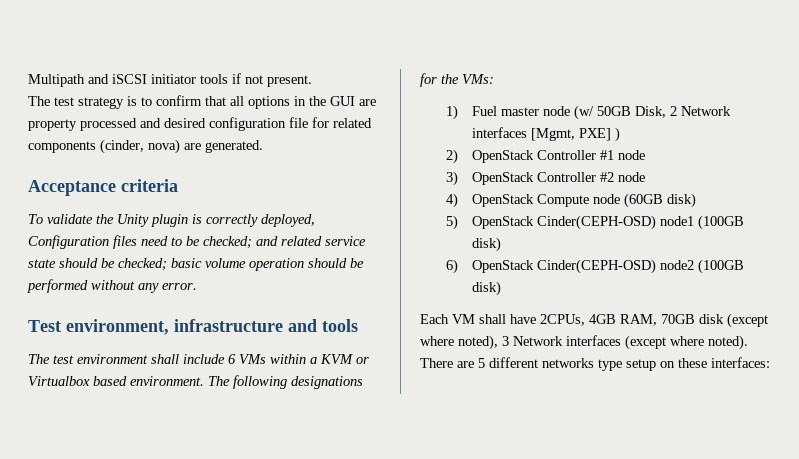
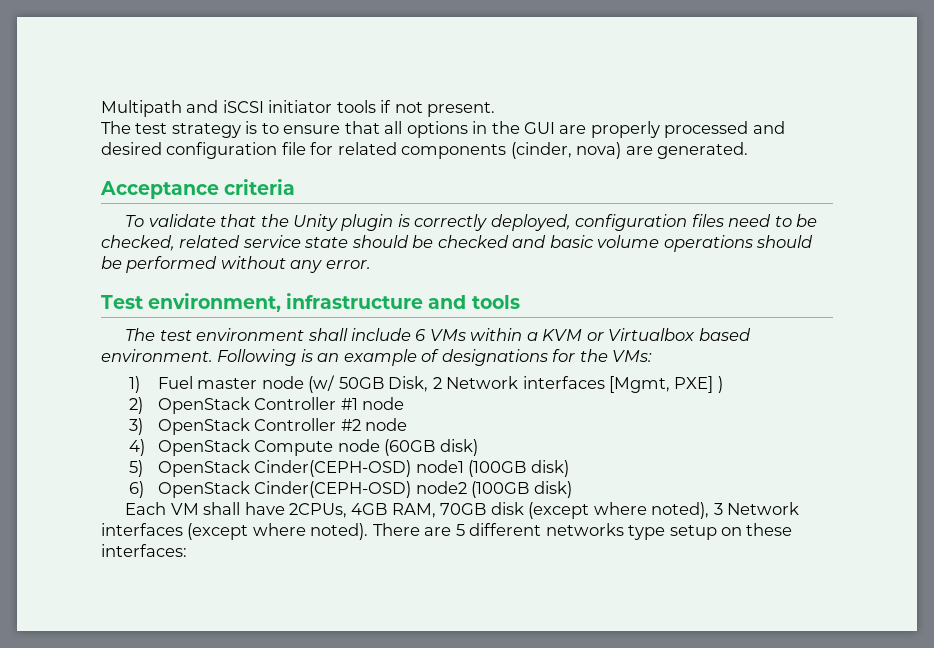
- The test strategy is to confirm that all options in the GUI are property processed and desired configuration file for related components (cinder, nova) are generated.
+ The test strategy is to ensure that all options in the GUI are properly processed and desired configuration file for related components (cinder, nova) are generated.
- To validate the Unity plugin is correctly deployed, Configuration files need to be checked; and related service state should be checked; basic volume operation should be performed without any error.
+ To validate that the Unity plugin is correctly deployed, configuration files need to be checked, related service state should be checked and basic volume operations should be performed without any error.
- The following designations for the VMs:
+ Following is an example of designations for the VMs:

